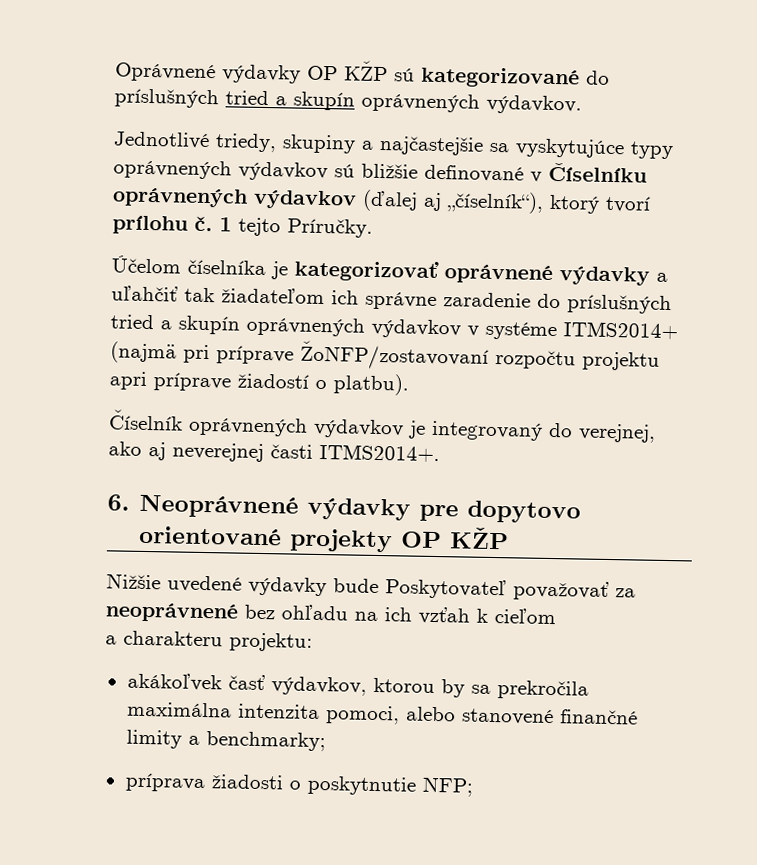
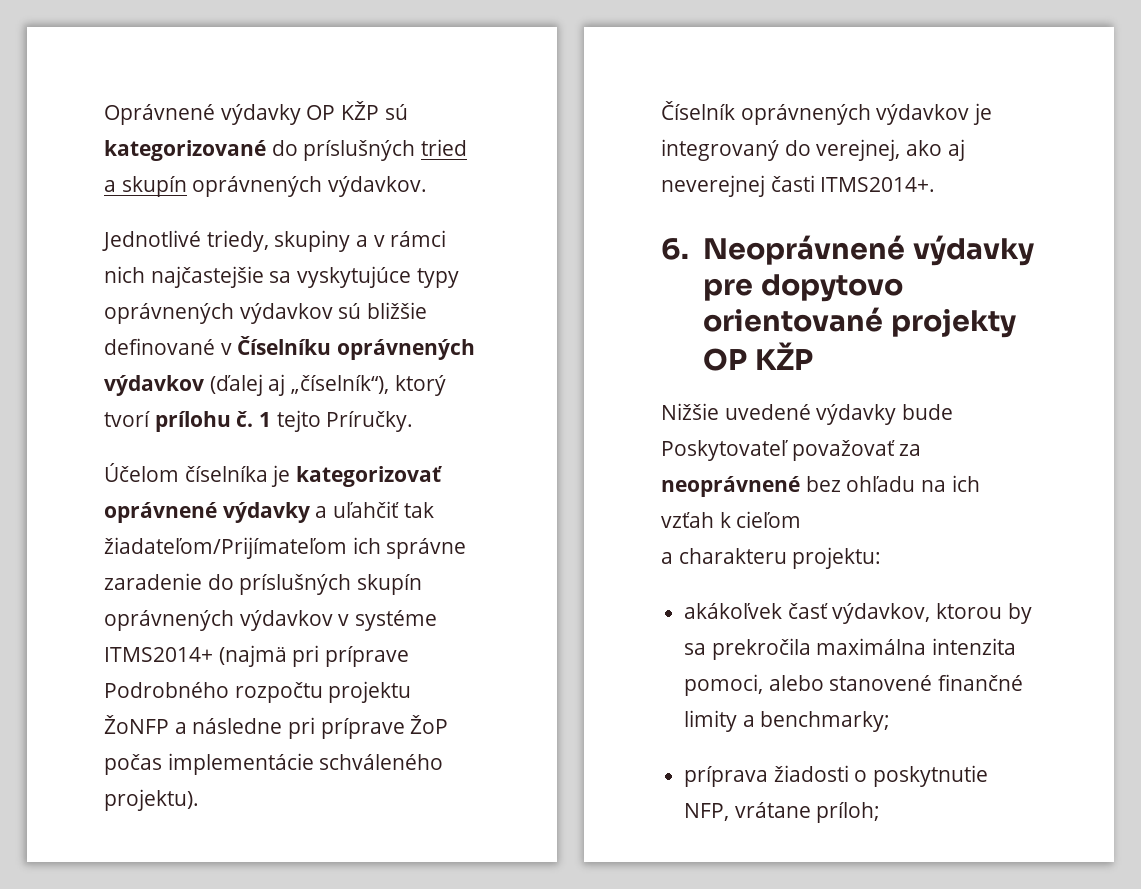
- Jednotlivé triedy, skupiny a najčastejšie sa vyskytujúce typy oprávnených výdavkov sú bližšie definované v Číselníku oprávnených výdavkov (ďalej aj „číselník“), ktorý tvorí prílohu č.
+ Jednotlivé triedy, skupiny a v rámci nich najčastejšie sa vyskytujúce typy oprávnených výdavkov sú bližšie definované v Číselníku oprávnených výdavkov (ďalej aj „číselník“), ktorý tvorí prílohu č.
- Účelom číselníka je kategorizovať oprávnené výdavky a uľahčiť tak žiadateľom ich správne zaradenie do príslušných tried a skupín oprávnených výdavkov v systéme ITMS2014+ (najmä pri príprave ŽoNFP/zostavovaní rozpočtu projektu apri príprave žiadostí o platbu).
+ Účelom číselníka je kategorizovať oprávnené výdavky a uľahčiť tak žiadateľom/Prijímateľom ich správne zaradenie do príslušných skupín oprávnených výdavkov v systéme ITMS2014+ (najmä pri príprave Podrobného rozpočtu projektu ŽoNFP a následne pri príprave ŽoP počas implementácie schváleného projektu).
- príprava žiadosti o poskytnutie NFP;
+ príprava žiadosti o poskytnutie NFP, vrátane príloh;

